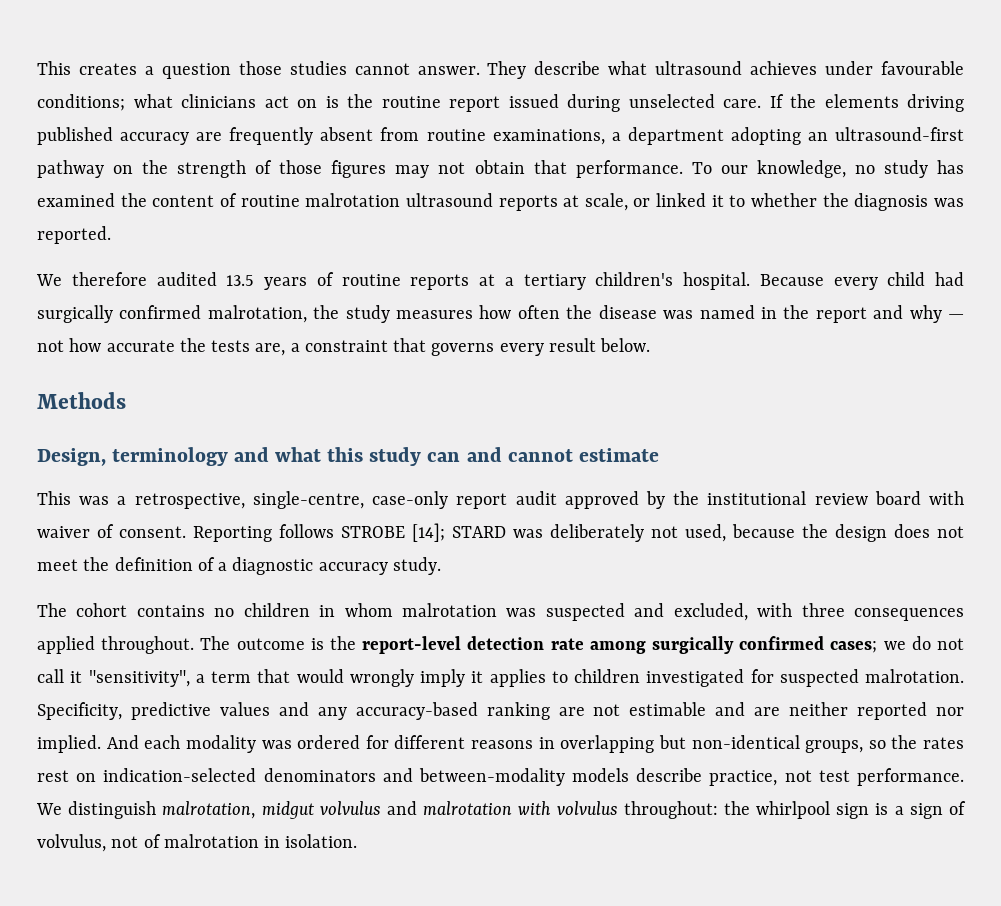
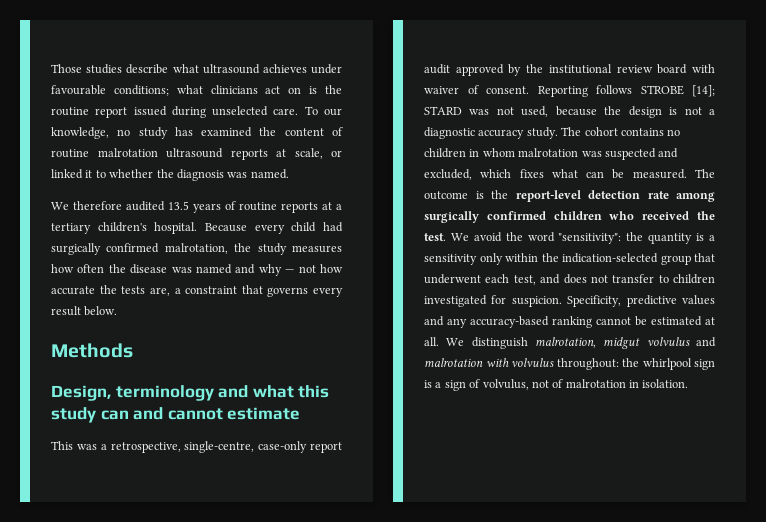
- This creates a question those studies cannot answer. They describe what ultrasound achieves under favourable conditions; what clinicians act on is the routine report issued during unselected care.
+ Those studies describe what ultrasound achieves under favourable conditions; what clinicians act on is the routine report issued during unselected care.
- If the elements driving published accuracy are frequently absent from routine examinations, a department adopting an ultrasound-first pathway on the strength of those figures may not obtain that performance.
- To our knowledge, no study has examined the content of routine malrotation ultrasound reports at scale, or linked it to whether the diagnosis was reported.
+ To our knowledge, no study has examined the content of routine malrotation ultrasound reports at scale, or linked it to whether the diagnosis was named.
- Because every child had surgically confirmed malrotation, the study measures how often the disease was named in the report and why — not how accurate the tests are, a constraint that governs every result below.
+ Because every child had surgically confirmed malrotation, the study measures how often the disease was named and why — not how accurate the tests are, a constraint that governs every result below.
- Reporting follows STROBE [14]; STARD was deliberately not used, because the design does not meet the definition of a diagnostic accuracy study.
- The cohort contains no children in whom malrotation was suspected and excluded, with three consequences applied throughout.
+ Reporting follows STROBE [14]; STARD was not used, because the design is not a diagnostic accuracy study. The cohort contains no children in whom malrotation was suspected and excluded, which fixes what can be measured.
- The outcome is the report-level detection rate among surgically confirmed cases; we do not call it "sensitivity", a term that would wrongly imply it applies to children investigated for suspected malrotation.
+ The outcome is the report-level detection rate among surgically confirmed children who received the test. We avoid the word "sensitivity": the quantity is a sensitivity only within the indication-selected group that underwent each test, and does not transfer to children investigated for suspicion.
- Specificity, predictive values and any accuracy-based ranking are not estimable and are neither reported nor implied. And each modality was ordered for different reasons in overlapping but non-identical groups, so the rates rest on indication-selected denominators and between-modality models describe practice, not test performance.
+ Specificity, predictive values and any accuracy-based ranking cannot be estimated at all.

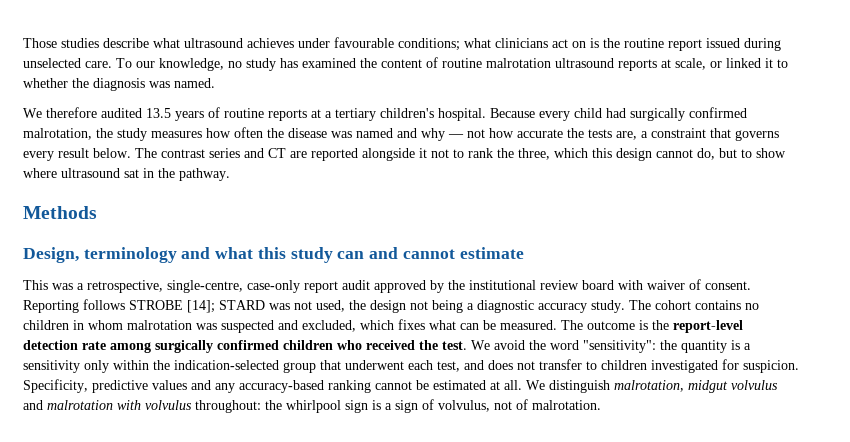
+ The contrast series and CT are reported alongside it not to rank the three, which this design cannot do, but to show where ultrasound sat in the pathway.
- Reporting follows STROBE [14]; STARD was not used, because the design is not a diagnostic accuracy study.
+ Reporting follows STROBE [14]; STARD was not used, the design not being a diagnostic accuracy study.
- We distinguish malrotation, midgut volvulus and malrotation with volvulus throughout: the whirlpool sign is a sign of volvulus, not of malrotation in isolation.
+ We distinguish malrotation, midgut volvulus and malrotation with volvulus throughout: the whirlpool sign is a sign of volvulus, not of malrotation.

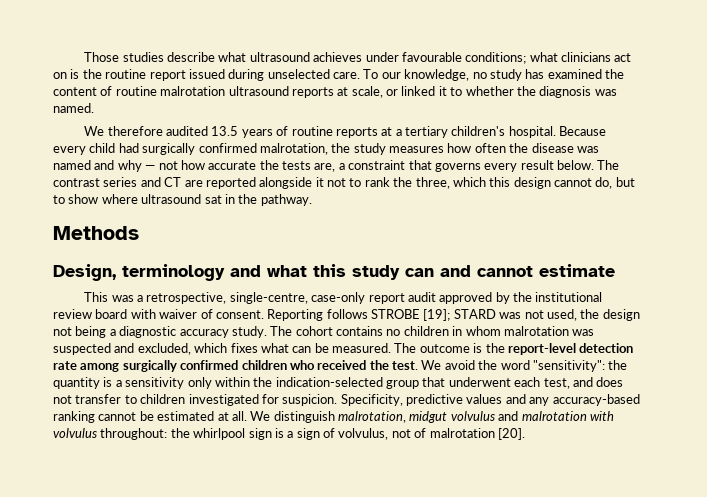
- Reporting follows STROBE [14]; STARD was not used, the design not being a diagnostic accuracy study.
+ Reporting follows STROBE [19]; STARD was not used, the design not being a diagnostic accuracy study.
- We distinguish malrotation, midgut volvulus and malrotation with volvulus throughout: the whirlpool sign is a sign of volvulus, not of malrotation.
+ We distinguish malrotation, midgut volvulus and malrotation with volvulus throughout: the whirlpool sign is a sign of volvulus, not of malrotation [20].

